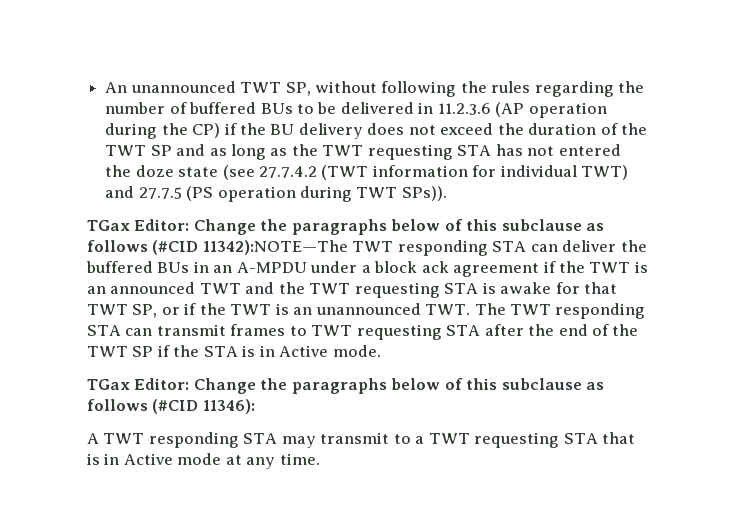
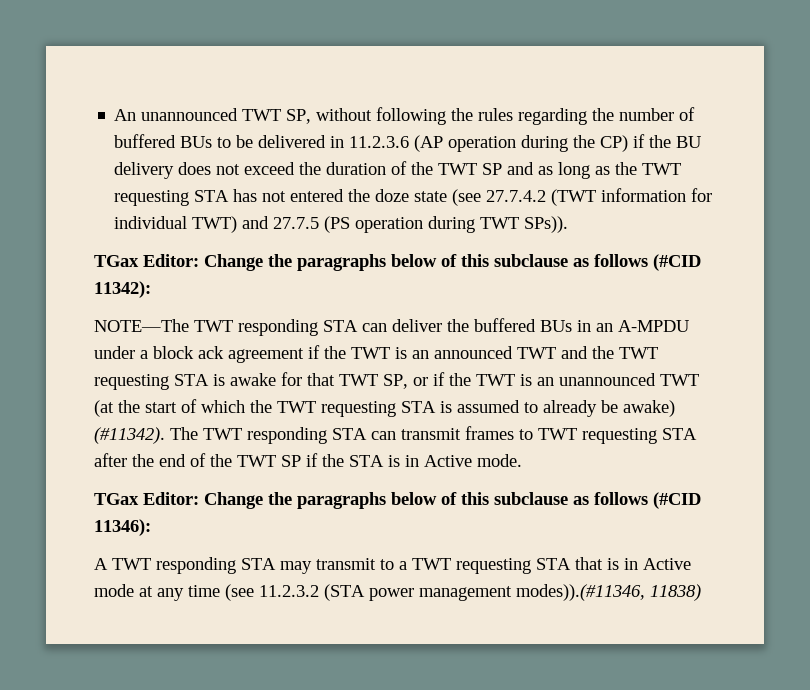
- Change the paragraphs below of this subclause as follows (#CID 11342):NOTE—The TWT responding STA can deliver the buffered BUs in an A-MPDU under a block ack agreement if the TWT is an announced TWT and the TWT requesting STA is awake for that TWT SP, or if the TWT is an unannounced TWT. The TWT responding STA can transmit frames to TWT requesting STA after the end of the TWT SP if the STA is in Active mode.
+ Change the paragraphs below of this subclause as follows (#CID 11342):
+ NOTE—The TWT responding STA can deliver the buffered BUs in an A-MPDU under a block ack agreement if the TWT is an announced TWT and the TWT requesting STA is awake for that TWT SP, or if the TWT is an unannounced TWT (at the start of which the TWT requesting STA is assumed to already be awake) (#11342). The TWT responding STA can transmit frames to TWT requesting STA after the end of the TWT SP if the STA is in Active mode.
- A TWT responding STA may transmit to a TWT requesting STA that is in Active mode at any time.
+ A TWT responding STA may transmit to a TWT requesting STA that is in Active mode at any time (see 11.2.3.2 (STA power management modes)).(#11346, 11838)

